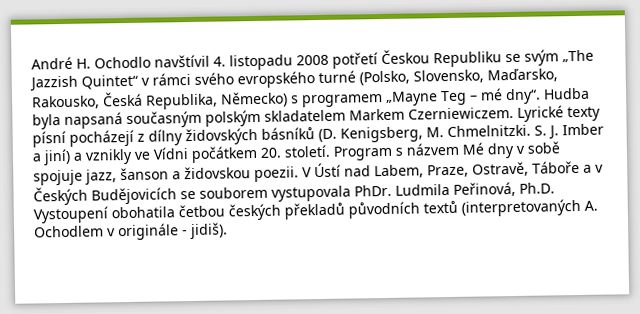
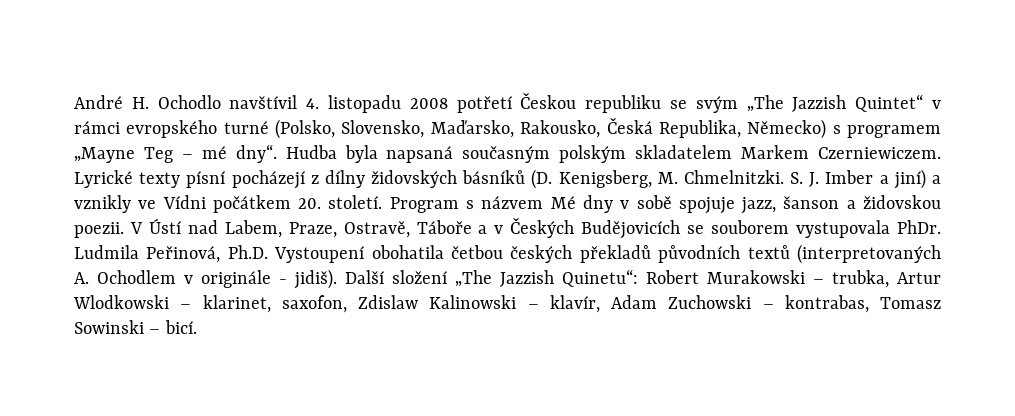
- André H. Ochodlo navštívil 4. listopadu 2008 potřetí Českou Republiku se svým „The Jazzish Quintet“ v rámci svého evropského turné (Polsko, Slovensko, Maďarsko, Rakousko, Česká Republika, Německo) s programem „Mayne Teg – mé dny“.
+ André H. Ochodlo navštívil 4. listopadu 2008 potřetí Českou republiku se svým „The Jazzish Quintet“ v rámci evropského turné (Polsko, Slovensko, Maďarsko, Rakousko, Česká Republika, Německo) s programem „Mayne Teg – mé dny“.
+ Další složení „The Jazzish Quinetu“: Robert Murakowski – trubka, Artur Wlodkowski – klarinet, saxofon, Zdislaw Kalinowski – klavír, Adam Zuchowski – kontrabas, Tomasz Sowinski – bicí.

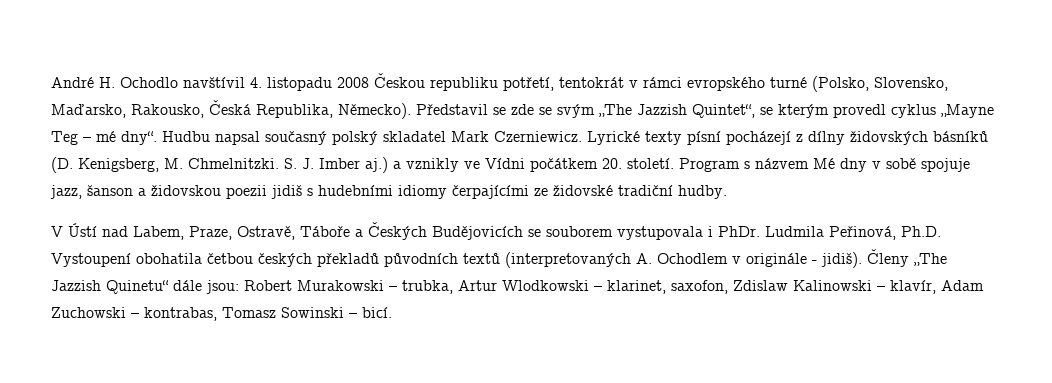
- André H. Ochodlo navštívil 4. listopadu 2008 potřetí Českou republiku se svým „The Jazzish Quintet“ v rámci evropského turné (Polsko, Slovensko, Maďarsko, Rakousko, Česká Republika, Německo) s programem „Mayne Teg – mé dny“.
+ André H. Ochodlo navštívil 4. listopadu 2008 Českou republiku potřetí, tentokrát v rámci evropského turné (Polsko, Slovensko, Maďarsko, Rakousko, Česká Republika, Německo). Představil se zde se svým „The Jazzish Quintet“, se kterým provedl cyklus „Mayne Teg – mé dny“.
- Hudba byla napsaná současným polským skladatelem Markem Czerniewiczem.
+ Hudbu napsal současný polský skladatel Mark Czerniewicz.
- S. J. Imber a jiní) a vznikly ve Vídni počátkem 20. století.
+ S. J. Imber aj.) a vznikly ve Vídni počátkem 20. století.
- Program s názvem Mé dny v sobě spojuje jazz, šanson a židovskou poezii. V Ústí nad Labem, Praze, Ostravě, Táboře a v Českých Budějovicích se souborem vystupovala PhDr.
+ Program s názvem Mé dny v sobě spojuje jazz, šanson a židovskou poezii jidiš s hudebními idiomy čerpajícími ze židovské tradiční hudby.
+ V Ústí nad Labem, Praze, Ostravě, Táboře a Českých Budějovicích se souborem vystupovala i PhDr.
- Další složení „The Jazzish Quinetu“: Robert Murakowski – trubka, Artur Wlodkowski – klarinet, saxofon, Zdislaw Kalinowski – klavír, Adam Zuchowski – kontrabas, Tomasz Sowinski – bicí.
+ Členy „The Jazzish Quinetu“ dále jsou: Robert Murakowski – trubka, Artur Wlodkowski – klarinet, saxofon, Zdislaw Kalinowski – klavír, Adam Zuchowski – kontrabas, Tomasz Sowinski – bicí.

